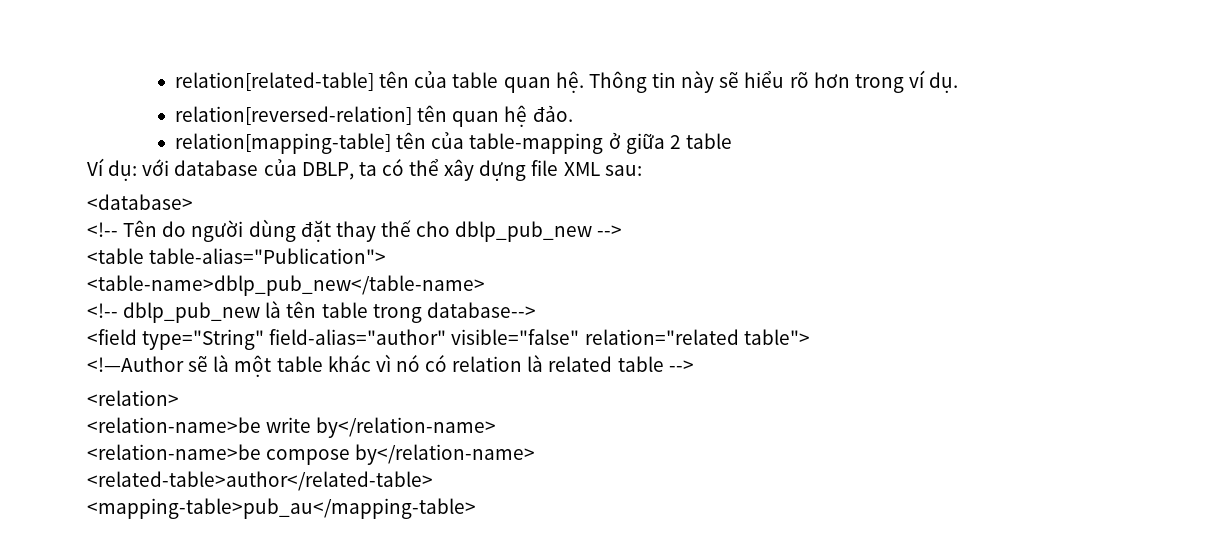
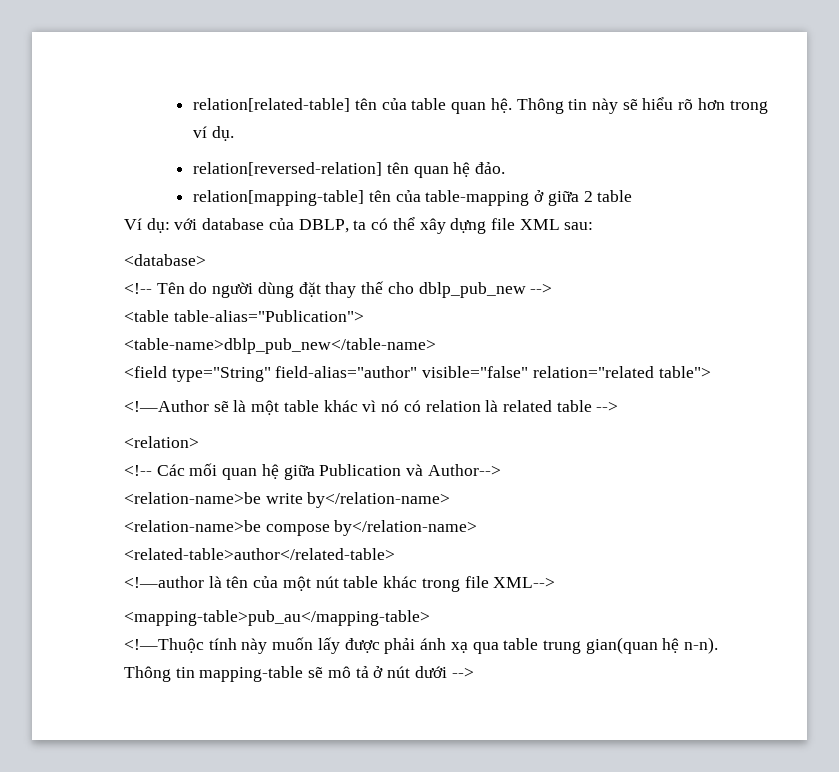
- <!-- dblp_pub_new là tên table trong database-->
+ <!-- Các mối quan hệ giữa Publication và Author-->
+ <!—author là tên của một nút table khác trong file XML-->
  <mapping-table>pub_au</mapping-table>
+ <!—Thuộc tính này muốn lấy được phải ánh xạ qua table trung gian(quan hệ n-n). Thông tin mapping-table sẽ mô tả ở nút dưới -->

